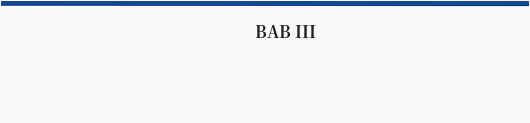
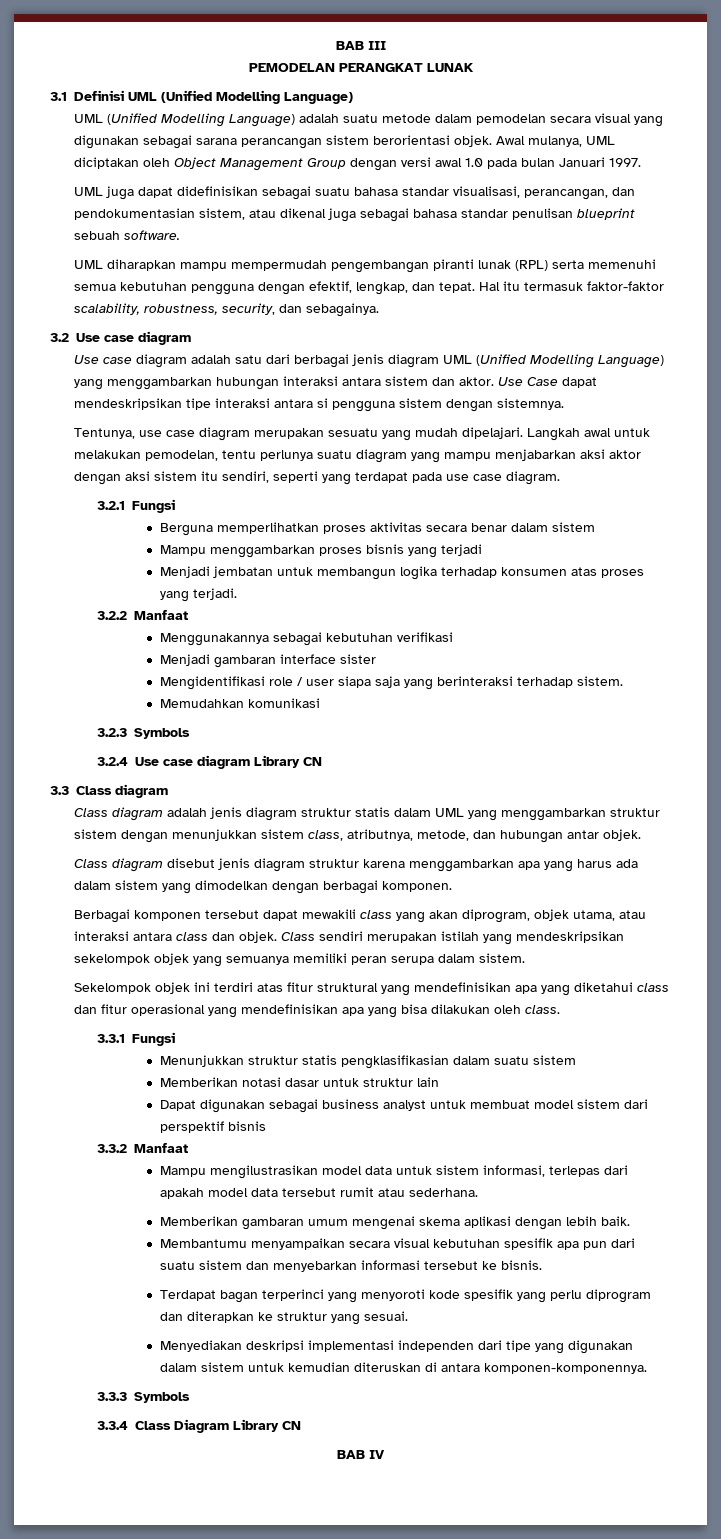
+ PEMODELAN PERANGKAT LUNAK
+ 3.1 Definisi UML (Unified Modelling Language)
+ UML (Unified Modelling Language) adalah suatu metode dalam pemodelan secara visual yang digunakan sebagai sarana perancangan sistem berorientasi objek. Awal mulanya, UML diciptakan oleh Object Management Group dengan versi awal 1.0 pada bulan Januari 1997.
+ UML juga dapat didefinisikan sebagai suatu bahasa standar visualisasi, perancangan, dan pendokumentasian sistem, atau dikenal juga sebagai bahasa standar penulisan blueprint sebuah software.
+ UML diharapkan mampu mempermudah pengembangan piranti lunak (RPL) serta memenuhi semua kebutuhan pengguna dengan efektif, lengkap, dan tepat. Hal itu termasuk faktor-faktor scalability, robustness, security, dan sebagainya.
+ 3.2 Use case diagram
+ Use case diagram adalah satu dari berbagai jenis diagram UML (Unified Modelling Language) yang menggambarkan hubungan interaksi antara sistem dan aktor. Use Case dapat mendeskripsikan tipe interaksi antara si pengguna sistem dengan sistemnya.
+ Tentunya, use case diagram merupakan sesuatu yang mudah dipelajari. Langkah awal untuk melakukan pemodelan, tentu perlunya suatu diagram yang mampu menjabarkan aksi aktor dengan aksi sistem itu sendiri, seperti yang terdapat pada use case diagram.
+ 3.2.1 Fungsi
+ Berguna memperlihatkan proses aktivitas secara benar dalam sistem
+ Mampu menggambarkan proses bisnis yang terjadi
+ Menjadi jembatan untuk membangun logika terhadap konsumen atas proses yang terjadi.
+ 3.2.2 Manfaat
+ Menggunakannya sebagai kebutuhan verifikasi
+ Menjadi gambaran interface sister
+ Mengidentifikasi role / user siapa saja yang berinteraksi terhadap sistem.
+ Memudahkan komunikasi
+ 3.2.3 Symbols
+ 3.2.4 Use case diagram Library CN
+ 3.3 Class diagram
+ Class diagram adalah jenis diagram struktur statis dalam UML yang menggambarkan struktur sistem dengan menunjukkan sistem class, atributnya, metode, dan hubungan antar objek.
+ Class diagram disebut jenis diagram struktur karena menggambarkan apa yang harus ada dalam sistem yang dimodelkan dengan berbagai komponen.
+ Berbagai komponen tersebut dapat mewakili class yang akan diprogram, objek utama, atau interaksi antara class dan objek. Class sendiri merupakan istilah yang mendeskripsikan sekelompok objek yang semuanya memiliki peran serupa dalam sistem.
+ Sekelompok objek ini terdiri atas fitur struktural yang mendefinisikan apa yang diketahui class dan fitur operasional yang mendefinisikan apa yang bisa dilakukan oleh class.
+ 3.3.1 Fungsi
+ Menunjukkan struktur statis pengklasifikasian dalam suatu sistem
+ Memberikan notasi dasar untuk struktur lain
+ Dapat digunakan sebagai business analyst untuk membuat model sistem dari perspektif bisnis
+ 3.3.2 Manfaat
+ Mampu mengilustrasikan model data untuk sistem informasi, terlepas dari apakah model data tersebut rumit atau sederhana.
+ Memberikan gambaran umum mengenai skema aplikasi dengan lebih baik.
+ Membantumu menyampaikan secara visual kebutuhan spesifik apa pun dari suatu sistem dan menyebarkan informasi tersebut ke bisnis.
+ Terdapat bagan terperinci yang menyoroti kode spesifik yang perlu diprogram dan diterapkan ke struktur yang sesuai.
+ Menyediakan deskripsi implementasi independen dari tipe yang digunakan dalam sistem untuk kemudian diteruskan di antara komponen-komponennya.
+ 3.3.3 Symbols
+ 3.3.4 Class Diagram Library CN
+ BAB IV

